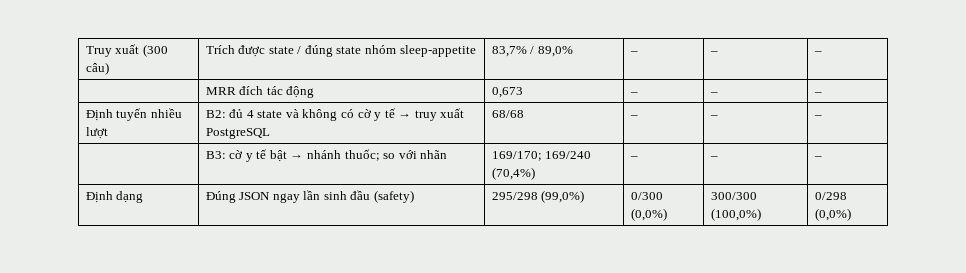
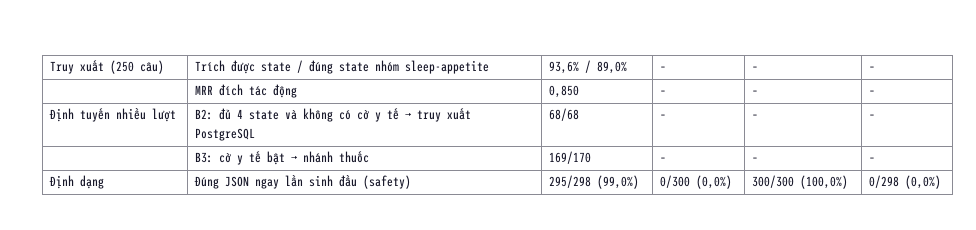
- Truy xuất (300 câu) | Trích được state / đúng state nhóm sleep-appetite | 83,7% / 89,0% | – | – | –
+ Truy xuất (250 câu) | Trích được state / đúng state nhóm sleep-appetite | 93,6% / 89,0% | – | – | –
- | MRR đích tác động | 0,673 | – | – | –
+ | MRR đích tác động | 0,850 | – | – | –
- | B3: cờ y tế bật → nhánh thuốc; so với nhãn | 169/170; 169/240 (70,4%) | – | – | –
+ | B3: cờ y tế bật → nhánh thuốc | 169/170 | – | – | –

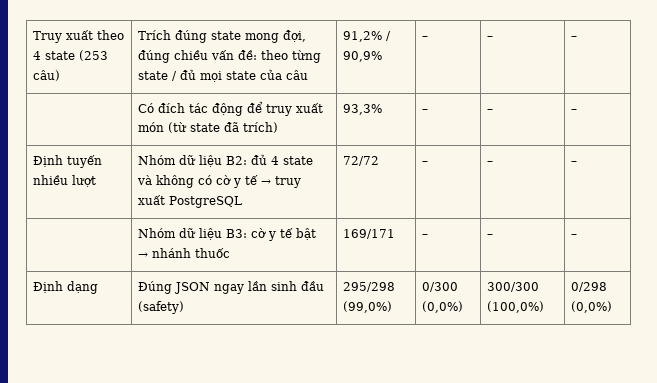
- Truy xuất (250 câu) | Trích được state / đúng state nhóm sleep-appetite | 93,6% / 89,0% | – | – | –
- | MRR đích tác động | 0,850 | – | – | –
+ Truy xuất theo 4 state (253 câu) | Trích đúng state mong đợi, đúng chiều vấn đề: theo từng state / đủ mọi state của câu | 91,2% / 90,9% | – | – | –
+ | Có đích tác động để truy xuất món (từ state đã trích) | 93,3% | – | – | –
- Định tuyến nhiều lượt | B2: đủ 4 state và không có cờ y tế → truy xuất PostgreSQL | 68/68 | – | – | –
- | B3: cờ y tế bật → nhánh thuốc | 169/170 | – | – | –
+ Định tuyến nhiều lượt | Nhóm dữ liệu B2: đủ 4 state và không có cờ y tế → truy xuất PostgreSQL | 72/72 | – | – | –
+ | Nhóm dữ liệu B3: cờ y tế bật → nhánh thuốc | 169/171 | – | – | –

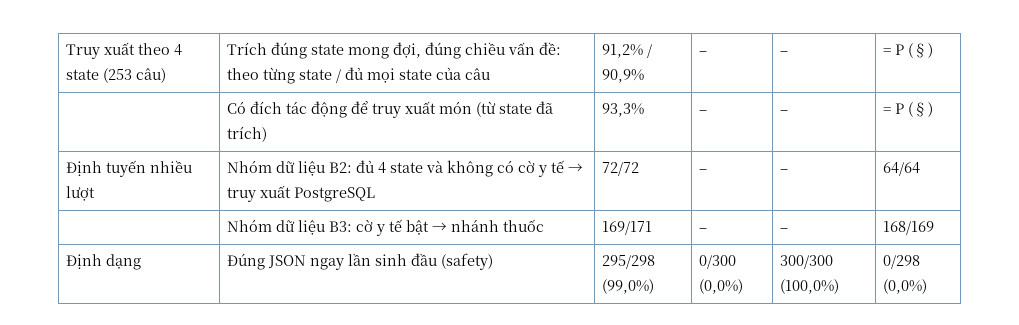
- Truy xuất theo 4 state (253 câu) | Trích đúng state mong đợi, đúng chiều vấn đề: theo từng state / đủ mọi state của câu | 91,2% / 90,9% | – | – | –
+ Truy xuất theo 4 state (253 câu) | Trích đúng state mong đợi, đúng chiều vấn đề: theo từng state / đủ mọi state của câu | 91,2% / 90,9% | – | – | = P (§)
- | Có đích tác động để truy xuất món (từ state đã trích) | 93,3% | – | – | –
+ | Có đích tác động để truy xuất món (từ state đã trích) | 93,3% | – | – | = P (§)
- Định tuyến nhiều lượt | Nhóm dữ liệu B2: đủ 4 state và không có cờ y tế → truy xuất PostgreSQL | 72/72 | – | – | –
+ Định tuyến nhiều lượt | Nhóm dữ liệu B2: đủ 4 state và không có cờ y tế → truy xuất PostgreSQL | 72/72 | – | – | 64/64
- | Nhóm dữ liệu B3: cờ y tế bật → nhánh thuốc | 169/171 | – | – | –
+ | Nhóm dữ liệu B3: cờ y tế bật → nhánh thuốc | 169/171 | – | – | 168/169

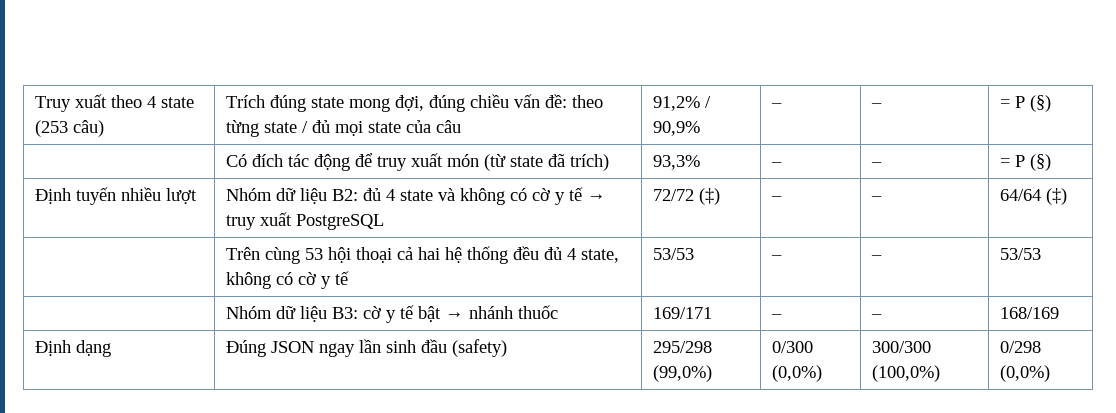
- Định tuyến nhiều lượt | Nhóm dữ liệu B2: đủ 4 state và không có cờ y tế → truy xuất PostgreSQL | 72/72 | – | – | 64/64
+ Định tuyến nhiều lượt | Nhóm dữ liệu B2: đủ 4 state và không có cờ y tế → truy xuất PostgreSQL | 72/72 (‡) | – | – | 64/64 (‡)
+ | Trên cùng 53 hội thoại cả hai hệ thống đều đủ 4 state, không có cờ y tế | 53/53 | – | – | 53/53

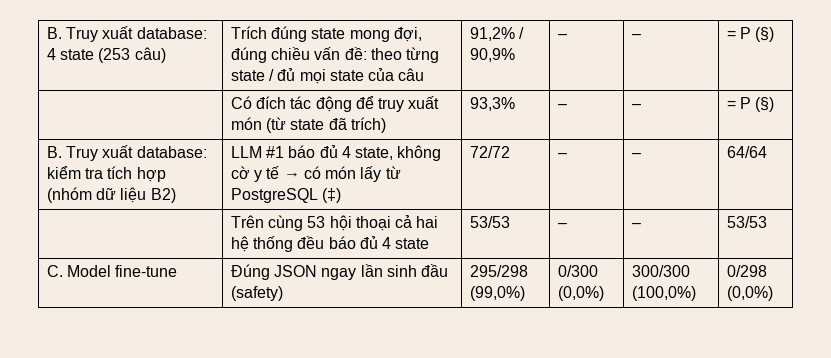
- Truy xuất theo 4 state (253 câu) | Trích đúng state mong đợi, đúng chiều vấn đề: theo từng state / đủ mọi state của câu | 91,2% / 90,9% | – | – | = P (§)
+ B. Truy xuất database: 4 state (253 câu) | Trích đúng state mong đợi, đúng chiều vấn đề: theo từng state / đủ mọi state của câu | 91,2% / 90,9% | – | – | = P (§)
- Định tuyến nhiều lượt | Nhóm dữ liệu B2: đủ 4 state và không có cờ y tế → truy xuất PostgreSQL | 72/72 (‡) | – | – | 64/64 (‡)
+ B. Truy xuất database: kiểm tra tích hợp (nhóm dữ liệu B2) | LLM #1 báo đủ 4 state, không cờ y tế → có món lấy từ PostgreSQL (‡) | 72/72 | – | – | 64/64
- | Trên cùng 53 hội thoại cả hai hệ thống đều đủ 4 state, không có cờ y tế | 53/53 | – | – | 53/53
- | Nhóm dữ liệu B3: cờ y tế bật → nhánh thuốc | 169/171 | – | – | 168/169
- Định dạng | Đúng JSON ngay lần sinh đầu (safety) | 295/298 (99,0%) | 0/300 (0,0%) | 300/300 (100,0%) | 0/298 (0,0%)
+ | Trên cùng 53 hội thoại cả hai hệ thống đều báo đủ 4 state | 53/53 | – | – | 53/53
+ C. Model fine-tune | Đúng JSON ngay lần sinh đầu (safety) | 295/298 (99,0%) | 0/300 (0,0%) | 300/300 (100,0%) | 0/298 (0,0%)

